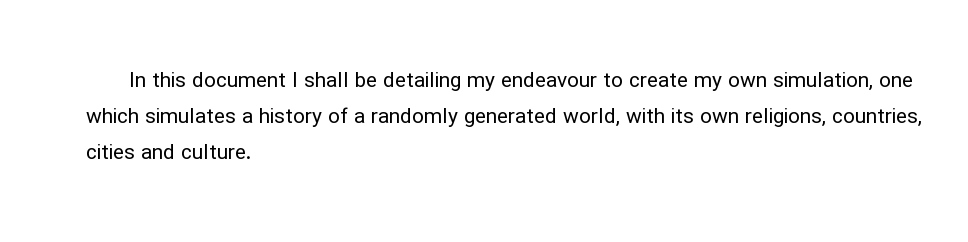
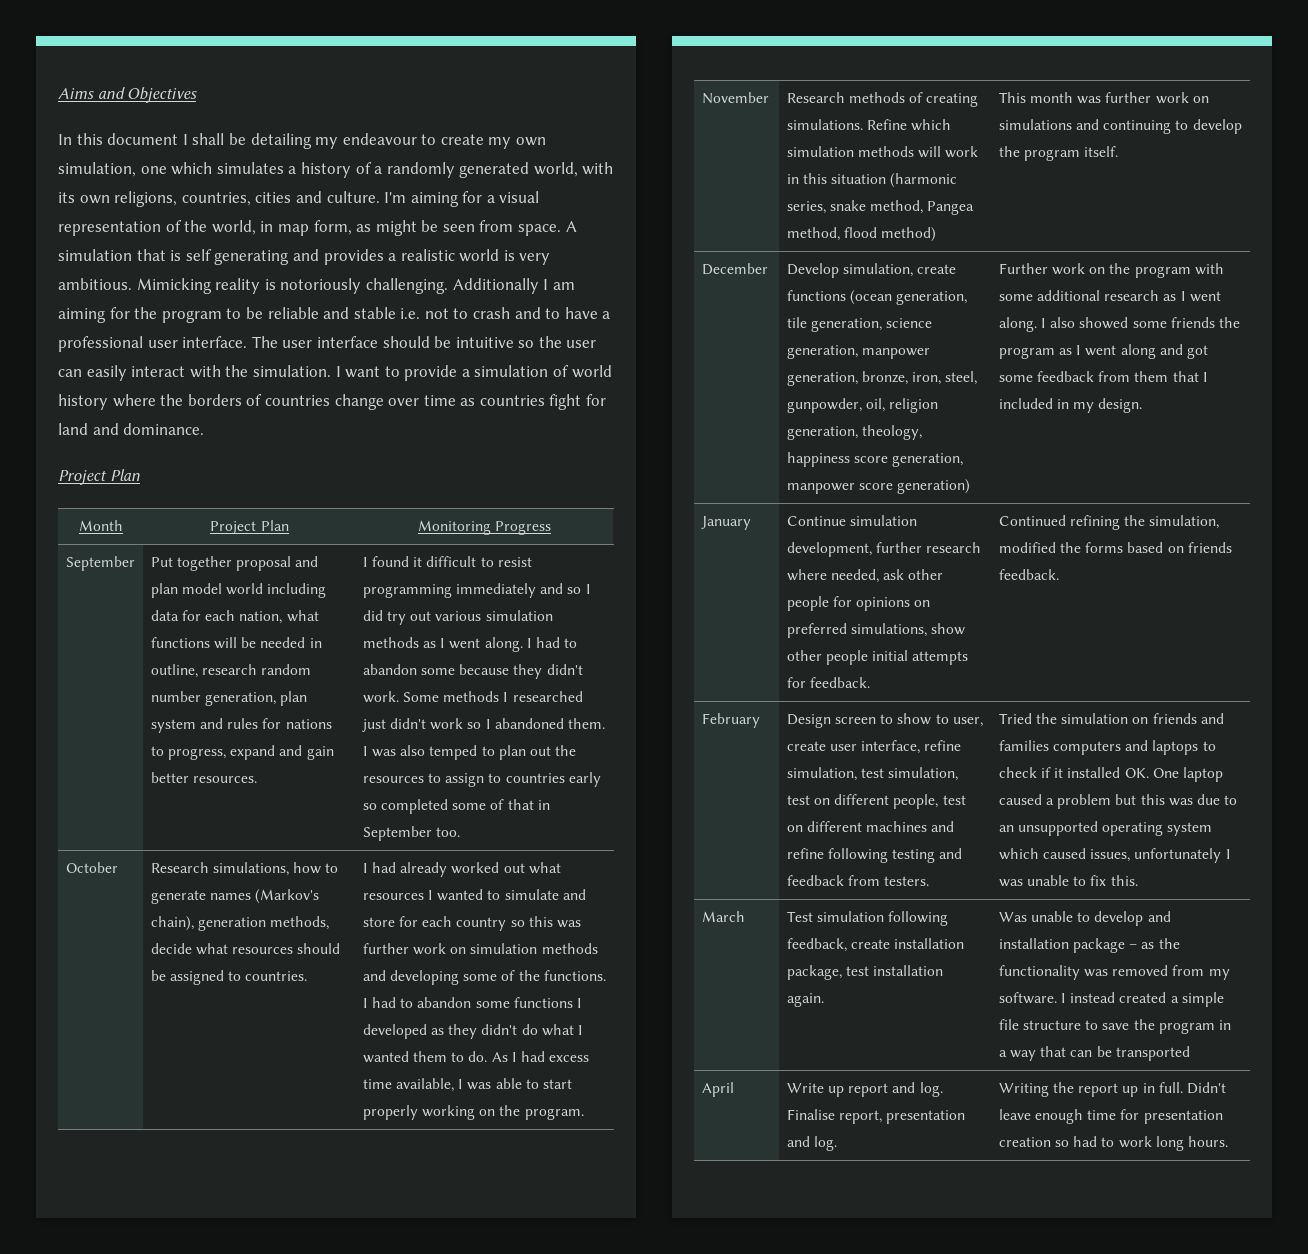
+ Aims and Objectives
+ I'm aiming for a visual representation of the world, in map form, as might be seen from space. A simulation that is self generating and provides a realistic world is very ambitious. Mimicking reality is notoriously challenging. Additionally I am aiming for the program to be reliable and stable i.e. not to crash and to have a professional user interface. The user interface should be intuitive so the user can easily interact with the simulation. I want to provide a simulation of world history where the borders of countries change over time as countries fight for land and dominance.
+ Project Plan
+ Month | Project Plan | Monitoring Progress
+ September | Put together proposal and plan model world including data for each nation, what functions will be needed in outline, research random number generation, plan system and rules for nations to progress, expand and gain better resources. | I found it difficult to resist programming immediately and so I did try out various simulation methods as I went along. I had to abandon some because they didn't work. Some methods I researched just didn't work so I abandoned them. I was also temped to plan out the resources to assign to countries early so completed some of that in September too.
+ October | Research simulations, how to generate names (Markov's chain), generation methods, decide what resources should be assigned to countries. | I had already worked out what resources I wanted to simulate and store for each country so this was further work on simulation methods and developing some of the functions. I had to abandon some functions I developed as they didn't do what I wanted them to do. As I had excess time available, I was able to start properly working on the program.
+ November | Research methods of creating simulations. Refine which simulation methods will work in this situation (harmonic series, snake method, Pangea method, flood method) | This month was further work on simulations and continuing to develop the program itself.
+ December | Develop simulation, create functions (ocean generation, tile generation, science generation, manpower generation, bronze, iron, steel, gunpowder, oil, religion generation, theology, happiness score generation, manpower score generation) | Further work on the program with some additional research as I went along. I also showed some friends the program as I went along and got some feedback from them that I included in my design.
+ January | Continue simulation development, further research where needed, ask other people for opinions on preferred simulations, show other people initial attempts for feedback. | Continued refining the simulation, modified the forms based on friends feedback.
+ February | Design screen to show to user, create user interface, refine simulation, test simulation, test on different people, test on different machines and refine following testing and feedback from testers. | Tried the simulation on friends and families computers and laptops to check if it installed OK. One laptop caused a problem but this was due to an unsupported operating system which caused issues, unfortunately I was unable to fix this.
+ March | Test simulation following feedback, create installation package, test installation again. | Was unable to develop and installation package – as the functionality was removed from my software. I instead created a simple file structure to save the program in a way that can be transported
+ April | Write up report and log. Finalise report, presentation and log. | Writing the report up in full. Didn't leave enough time for presentation creation so had to work long hours.

